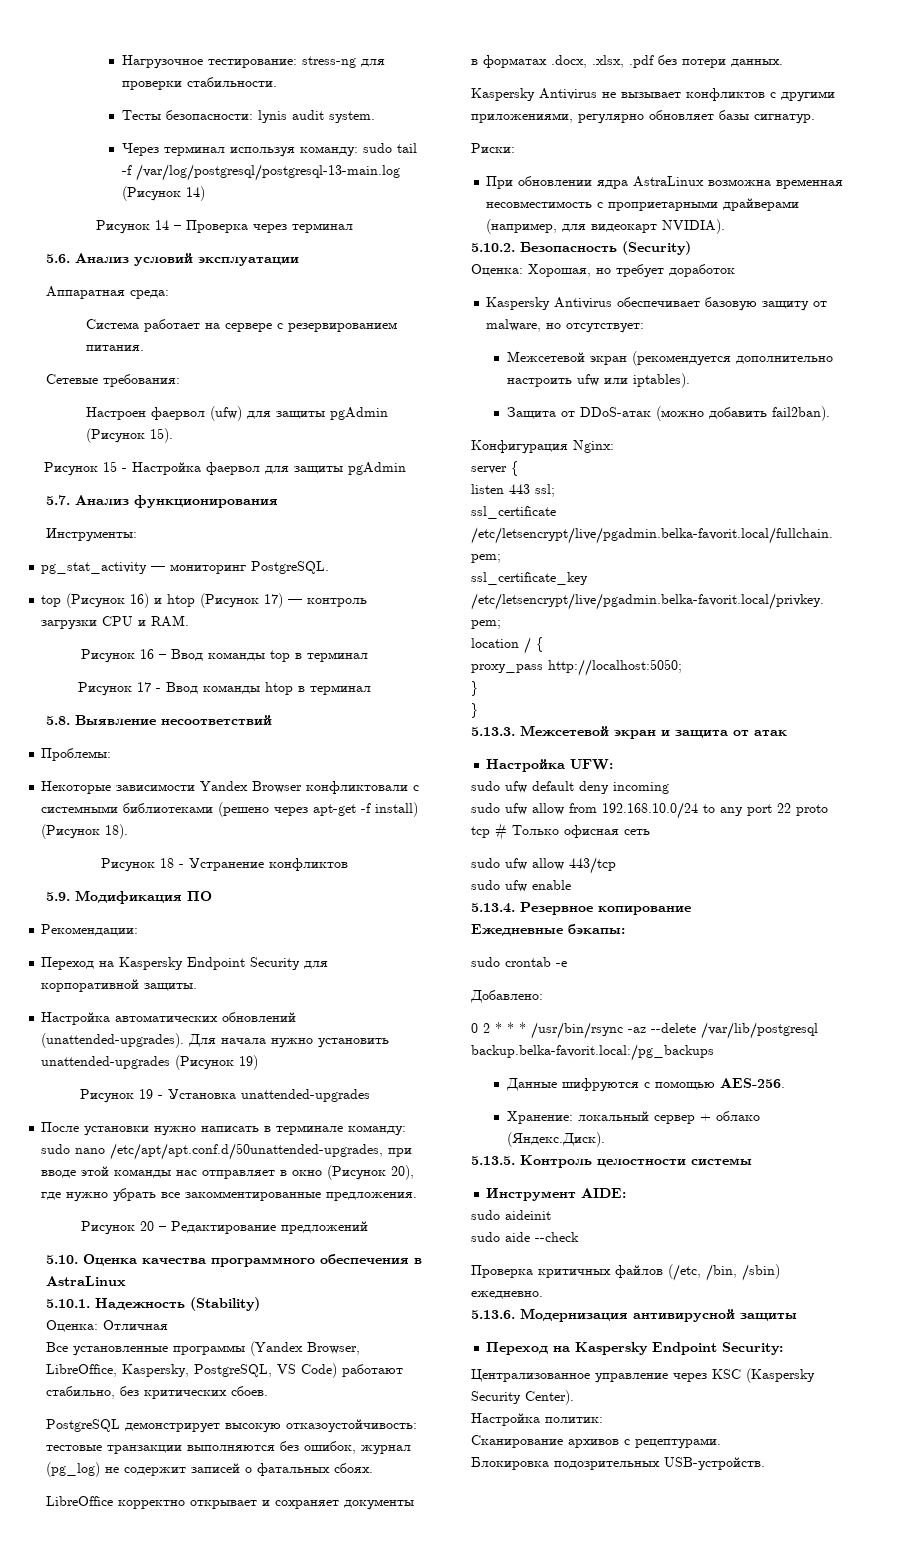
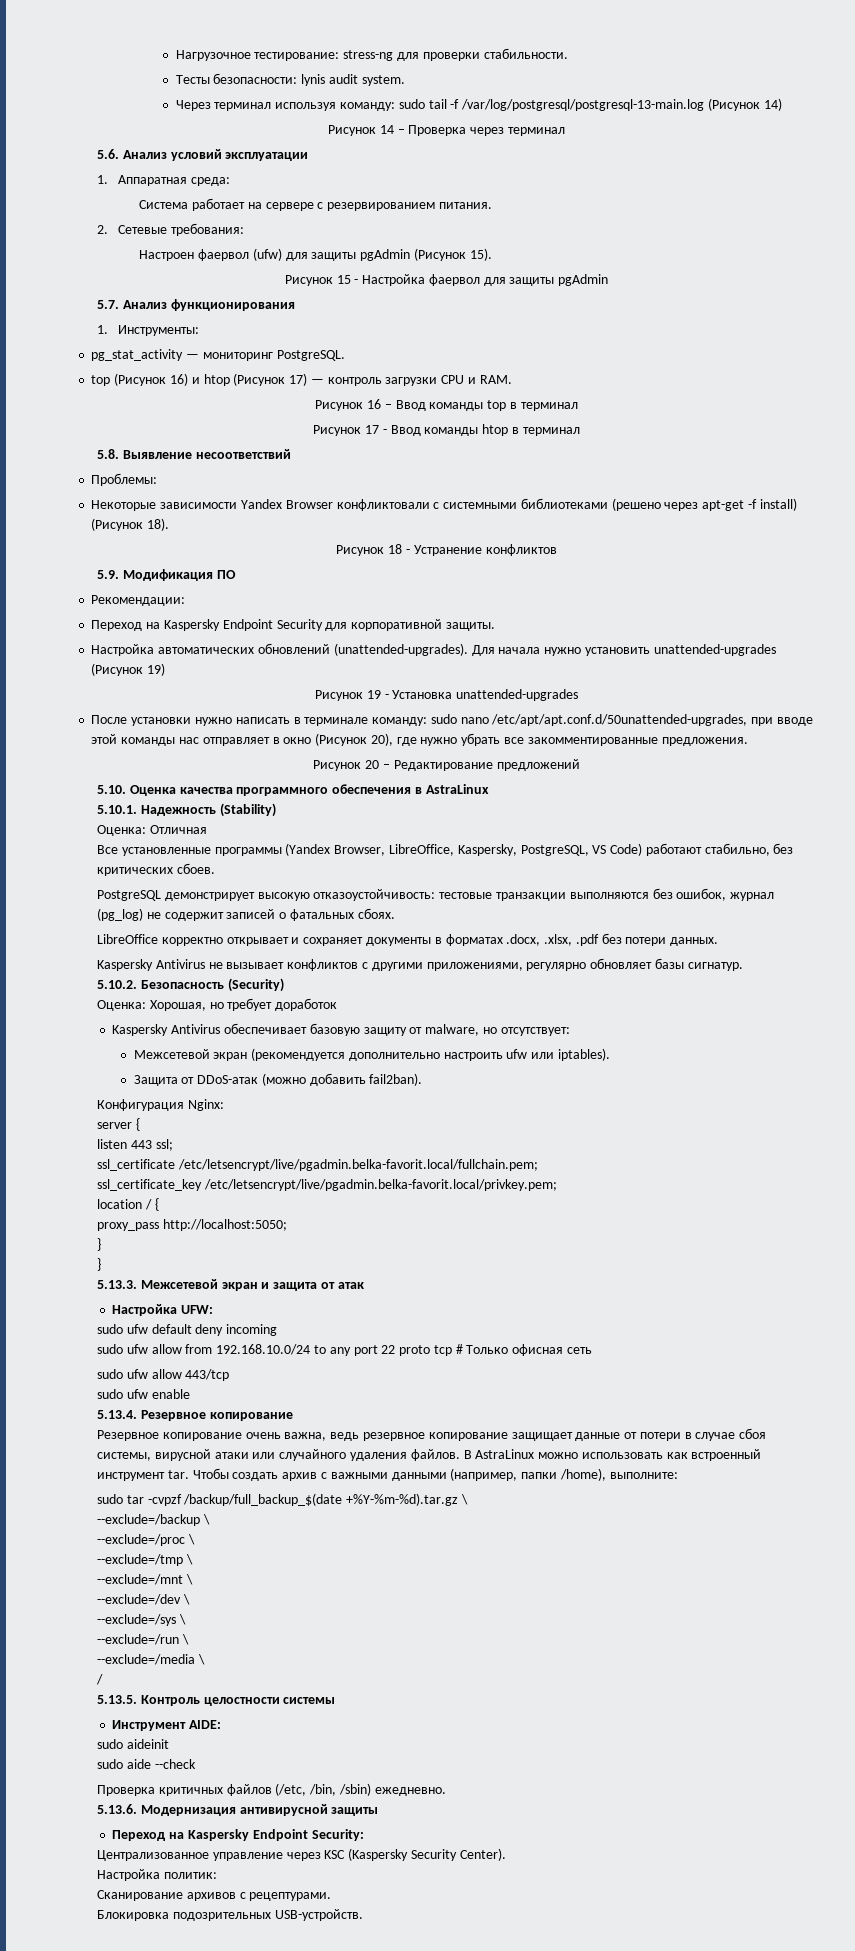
- Аппаратная среда:
+ 1. Аппаратная среда:
- Сетевые требования:
+ 2. Сетевые требования:
- Инструменты:
+ 1. Инструменты:
- Риски:
- При обновлении ядра AstraLinux возможна временная несовместимость с проприетарными драйверами (например, для видеокарт NVIDIA).
- Ежедневные бэкапы:
- sudo crontab -e
- Добавлено:
- 0 2 * * * /usr/bin/rsync -az --delete /var/lib/postgresql backup.belka-favorit.local:/pg_backups
- Данные шифруются с помощью AES-256.
- Хранение: локальный сервер + облако (Яндекс.Диск).
+ Резервное копирование очень важна, ведь резервное копирование защищает данные от потери в случае сбоя системы, вирусной атаки или случайного удаления файлов. В AstraLinux можно использовать как встроенный инструмент tar. Чтобы создать архив с важными данными (например, папки /home), выполните:
+ sudo tar -cvpzf /backup/full_backup_$(date +%Y-%m-%d).tar.gz \
+ --exclude=/backup \
+ --exclude=/proc \
+ --exclude=/tmp \
+ --exclude=/mnt \
+ --exclude=/dev \
+ --exclude=/sys \
+ --exclude=/run \
+ --exclude=/media \
+ /

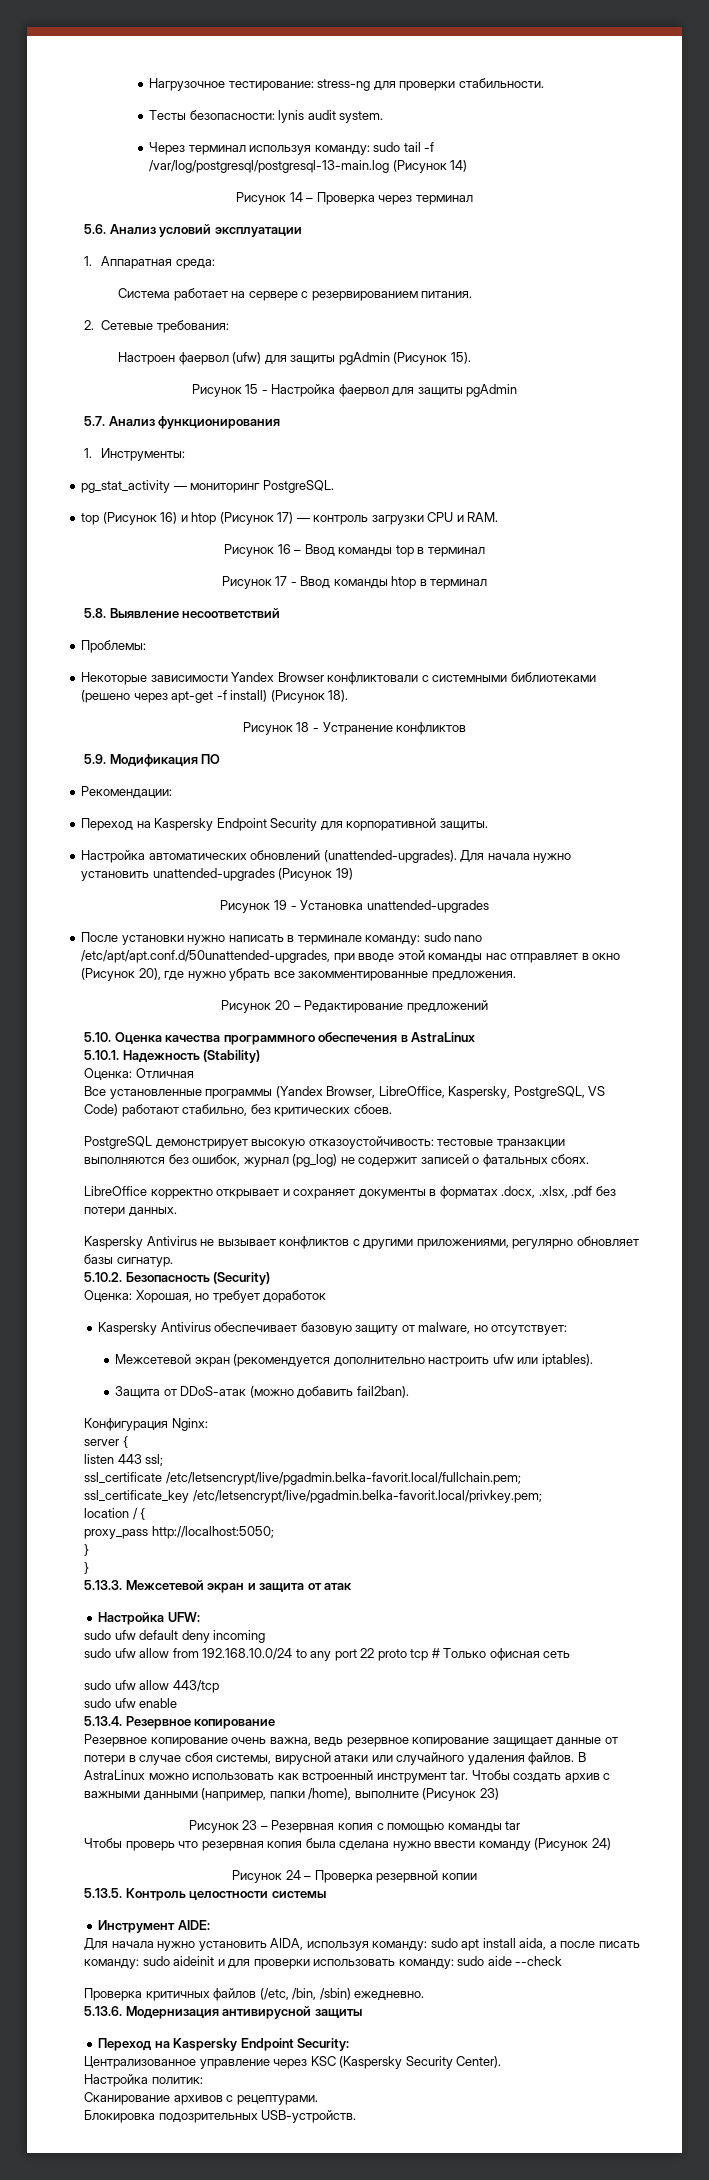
- Чтобы создать архив с важными данными (например, папки /home), выполните:
- sudo tar -cvpzf /backup/full_backup_$(date +%Y-%m-%d).tar.gz \
- --exclude=/backup \
- --exclude=/proc \
- --exclude=/tmp \
- --exclude=/mnt \
- --exclude=/dev \
- --exclude=/sys \
- --exclude=/run \
- --exclude=/media \
- /
+ Чтобы создать архив с важными данными (например, папки /home), выполните (Рисунок 23)
+ Рисунок 23 – Резервная копия с помощью команды tar
+ Чтобы проверь что резервная копия была сделана нужно ввести команду (Рисунок 24)
+ Рисунок 24 – Проверка резервной копии
- sudo aideinit
- sudo aide --check
+ Для начала нужно установить AIDA, используя команду: sudo apt install aida, а после писать команду: sudo aideinit и для проверки использовать команду: sudo aide --check

